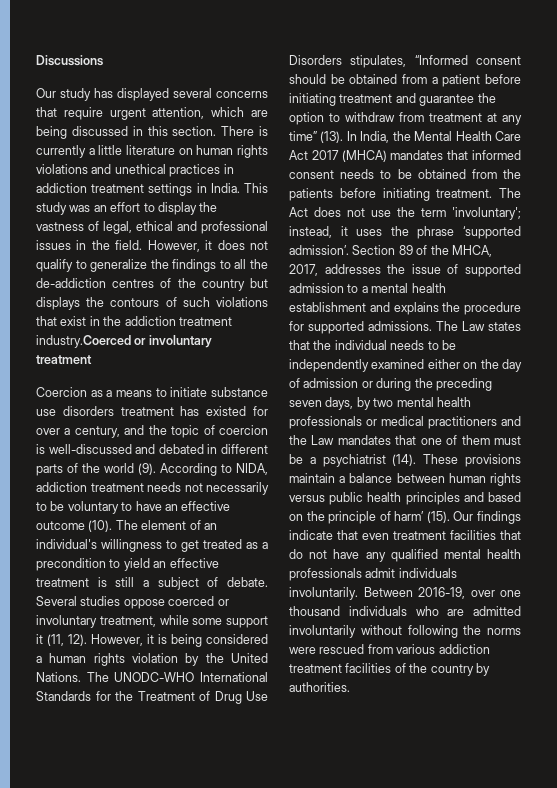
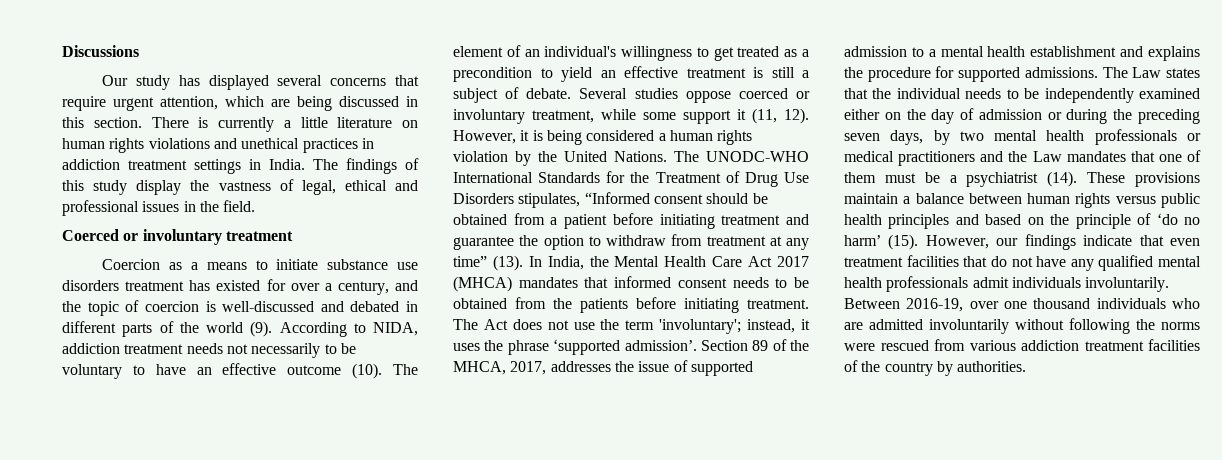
- This study was an effort to display the vastness of legal, ethical and professional issues in the field. However, it does not qualify to generalize the findings to all the de-addiction centres of the country but displays the contours of such violations that exist in the addiction treatment industry.Coerced or involuntary treatment
+ The findings of this study display the vastness of legal, ethical and professional issues in the field.
+ Coerced or involuntary treatment
- These provisions maintain a balance between human rights versus public health principles and based on the principle of harm’ (15). Our findings indicate that even treatment facilities that do not have any qualified mental health professionals admit individuals involuntarily.
+ These provisions maintain a balance between human rights versus public health principles and based on the principle of ‘do no harm’ (15). However, our findings indicate that even treatment facilities that do not have any qualified mental health professionals admit individuals involuntarily.

